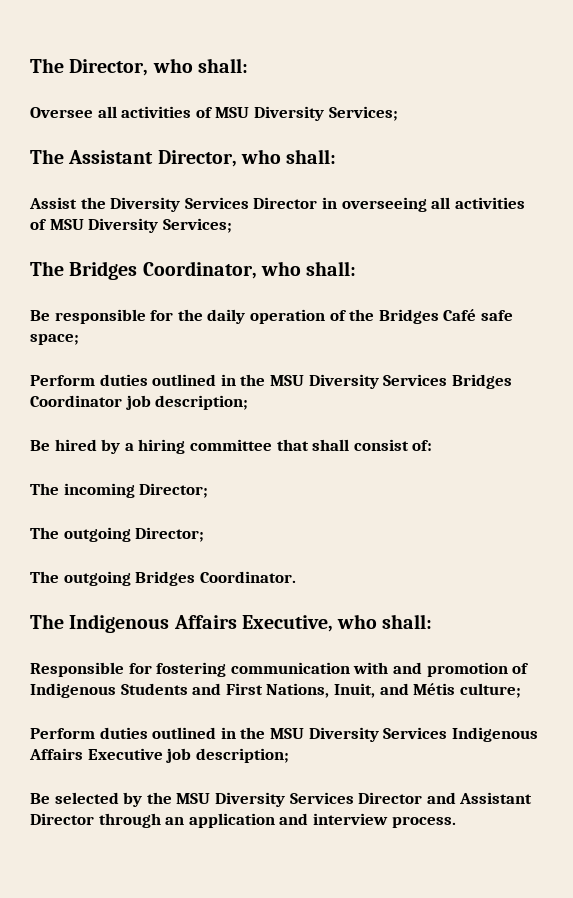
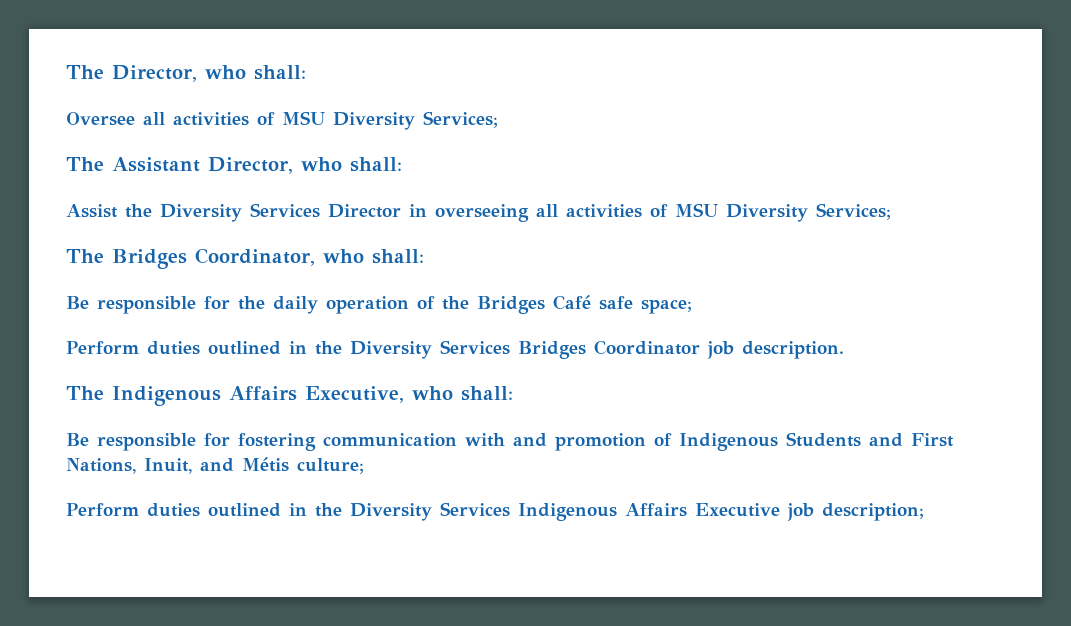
- Perform duties outlined in the MSU Diversity Services Bridges Coordinator job description;
- Be hired by a hiring committee that shall consist of:
- The incoming Director;
- The outgoing Director;
- The outgoing Bridges Coordinator.
+ Perform duties outlined in the Diversity Services Bridges Coordinator job description.
- Responsible for fostering communication with and promotion of Indigenous Students and First Nations, Inuit, and Métis culture;
+ Be responsible for fostering communication with and promotion of Indigenous Students and First Nations, Inuit, and Métis culture;
- Perform duties outlined in the MSU Diversity Services Indigenous Affairs Executive job description;
+ Perform duties outlined in the Diversity Services Indigenous Affairs Executive job description;
- Be selected by the MSU Diversity Services Director and Assistant Director through an application and interview process.

